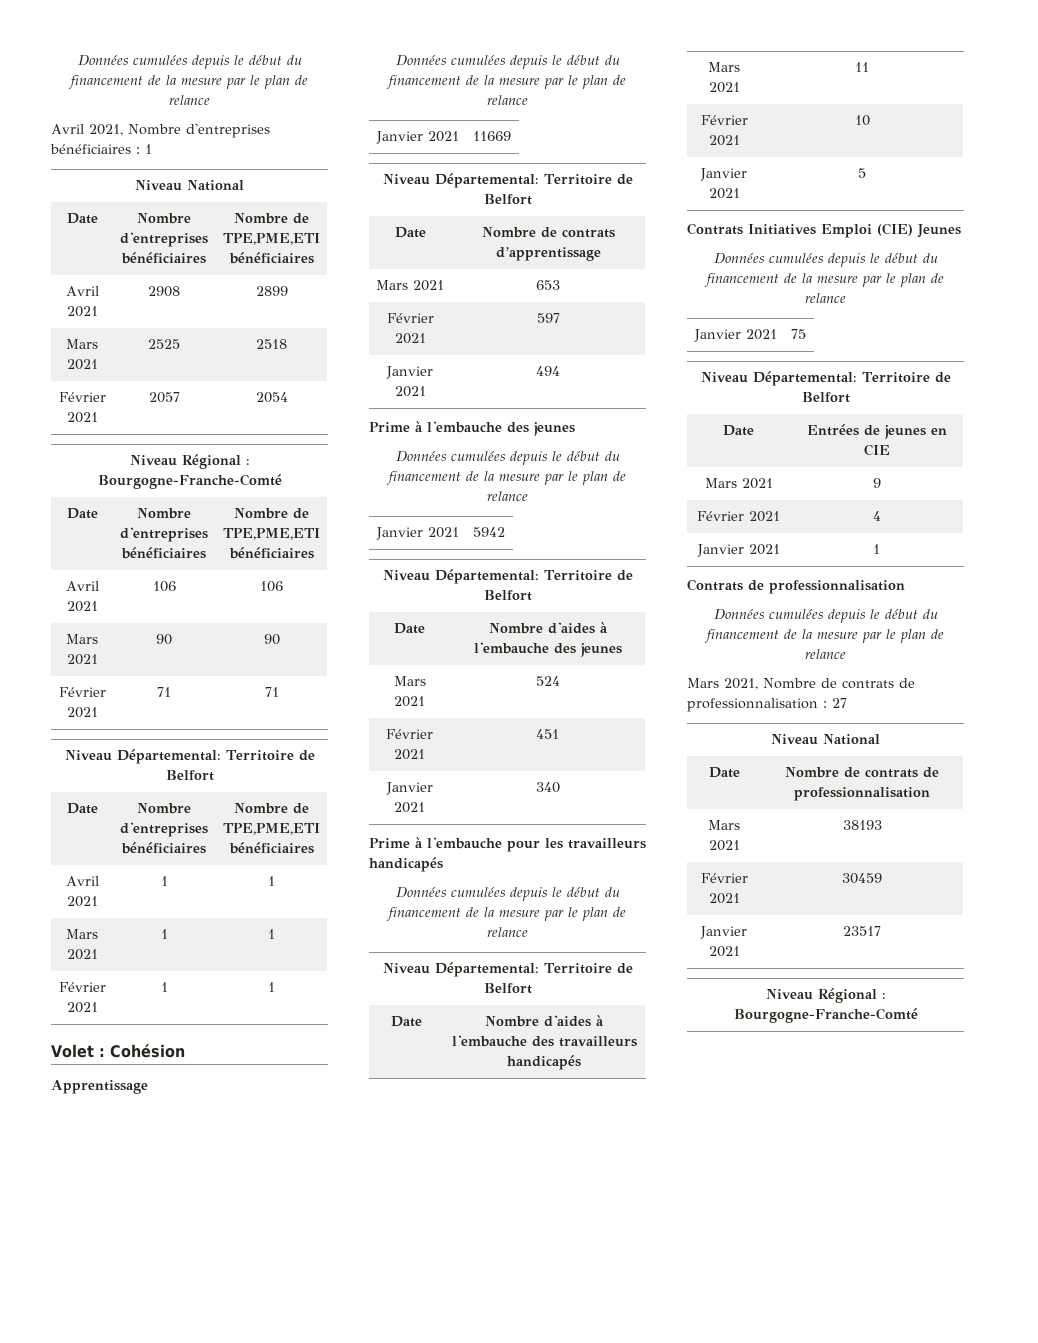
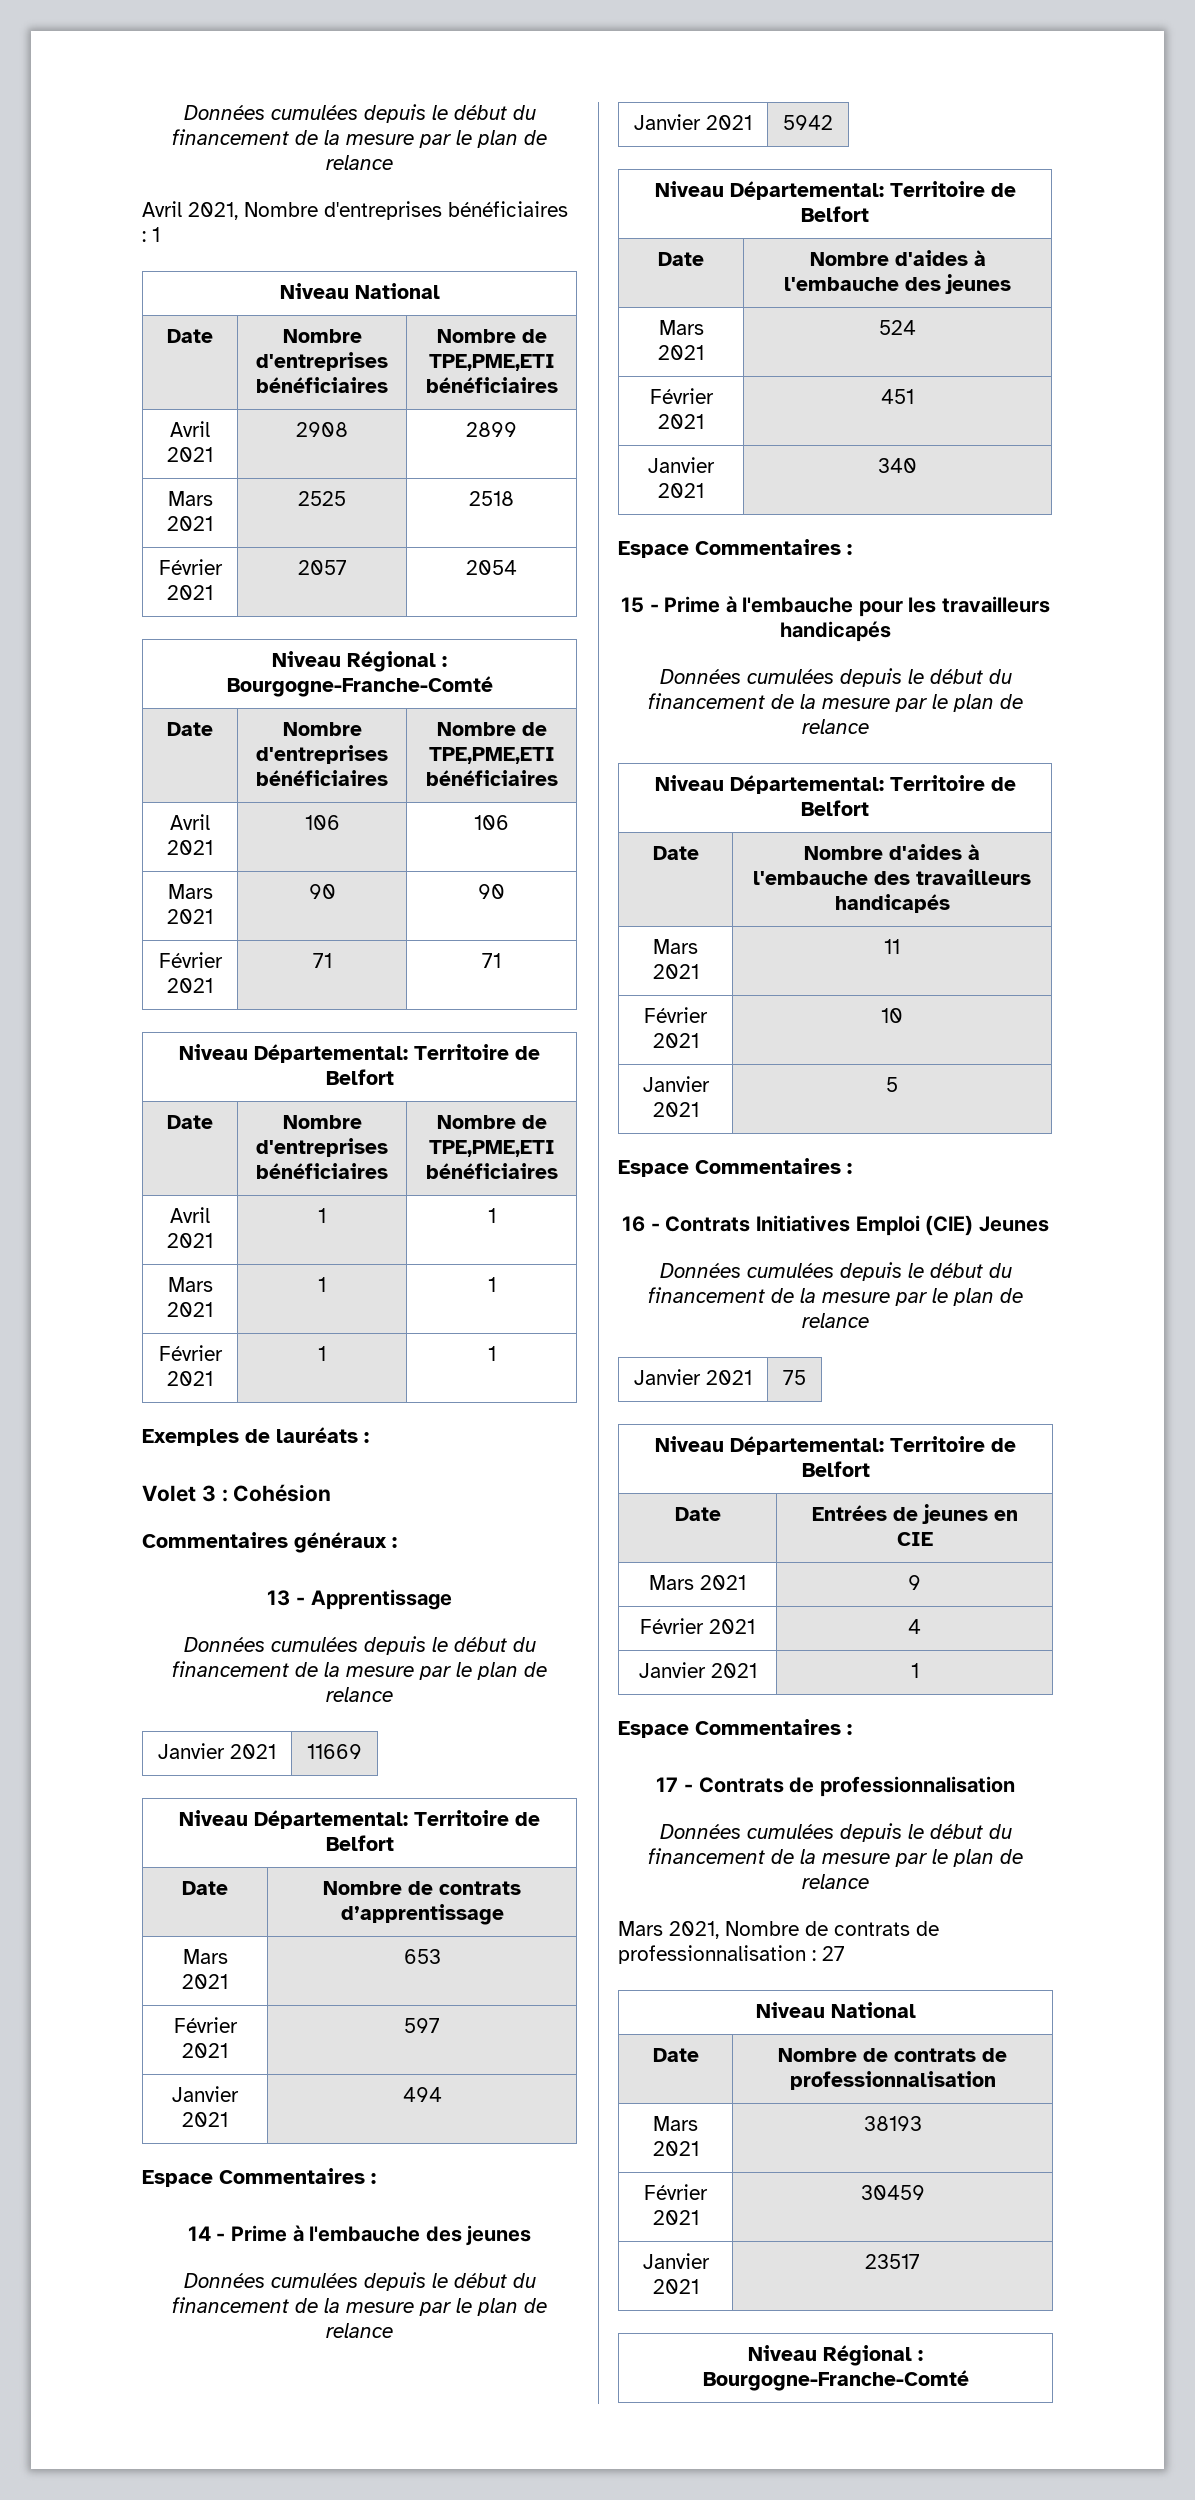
+ Exemples de lauréats :
- Volet : Cohésion
+ Volet 3 : Cohésion
- Apprentissage
+ Commentaires généraux :
+ 13 - Apprentissage
  Janvier 2021 | 494
- Prime à l'embauche des jeunes
+ Espace Commentaires :
+ 14 - Prime à l'embauche des jeunes
  Janvier 2021 | 340
- Prime à l'embauche pour les travailleurs handicapés
+ Espace Commentaires :
+ 15 - Prime à l'embauche pour les travailleurs handicapés
  Janvier 2021 | 5
- Contrats Initiatives Emploi (CIE) Jeunes
+ Espace Commentaires :
+ 16 - Contrats Initiatives Emploi (CIE) Jeunes
  Janvier 2021 | 1
- Contrats de professionnalisation
+ Espace Commentaires :
+ 17 - Contrats de professionnalisation

